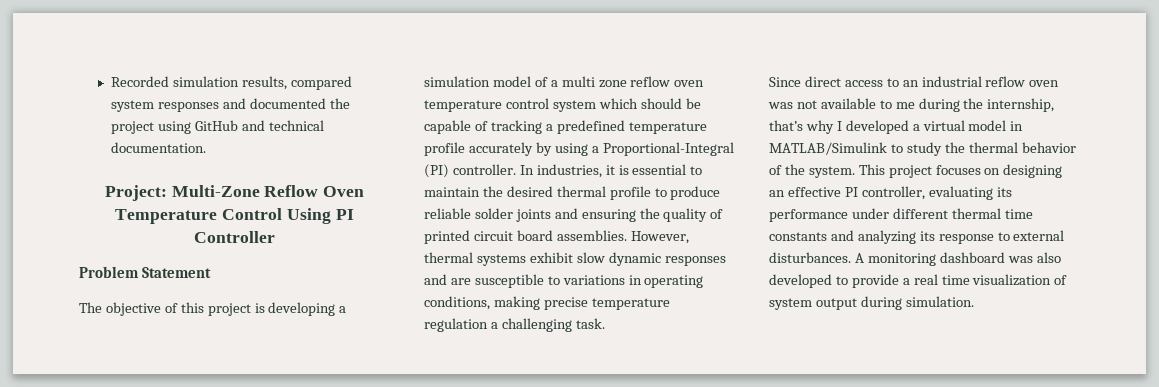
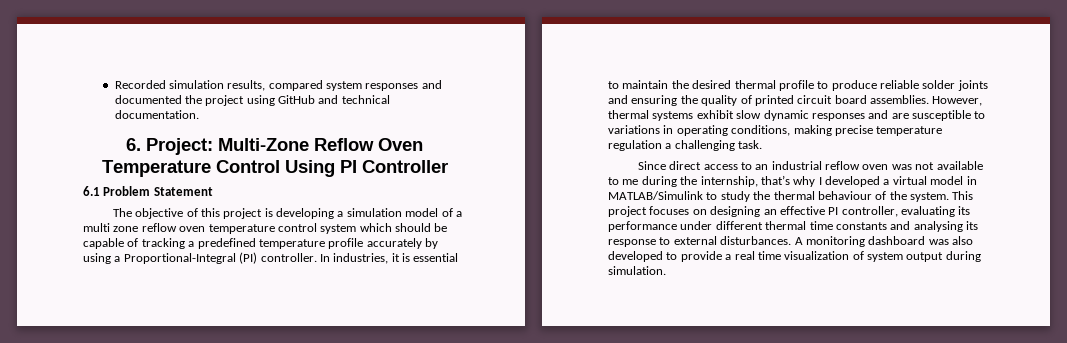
- Project: Multi-Zone Reflow Oven Temperature Control Using PI Controller
+ 6. Project: Multi-Zone Reflow Oven Temperature Control Using PI Controller
- Problem Statement
+ 6.1 Problem Statement
- Since direct access to an industrial reflow oven was not available to me during the internship, that’s why I developed a virtual model in MATLAB/Simulink to study the thermal behavior of the system.
+ Since direct access to an industrial reflow oven was not available to me during the internship, that’s why I developed a virtual model in MATLAB/Simulink to study the thermal behaviour of the system.
- This project focuses on designing an effective PI controller, evaluating its performance under different thermal time constants and analyzing its response to external disturbances.
+ This project focuses on designing an effective PI controller, evaluating its performance under different thermal time constants and analysing its response to external disturbances.

